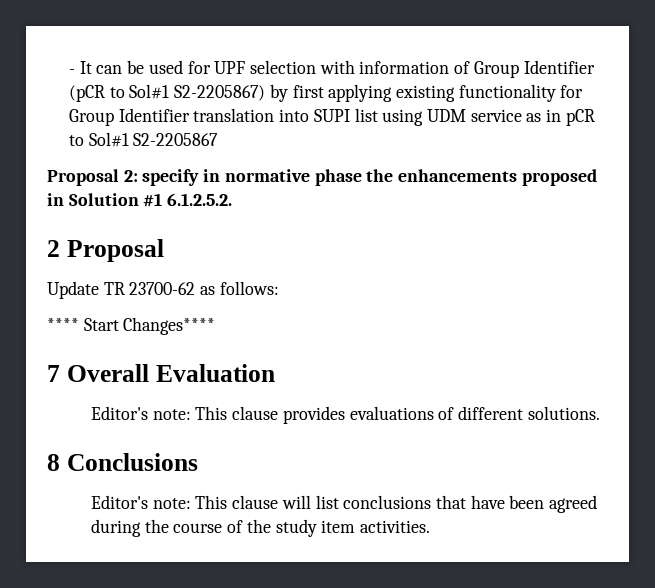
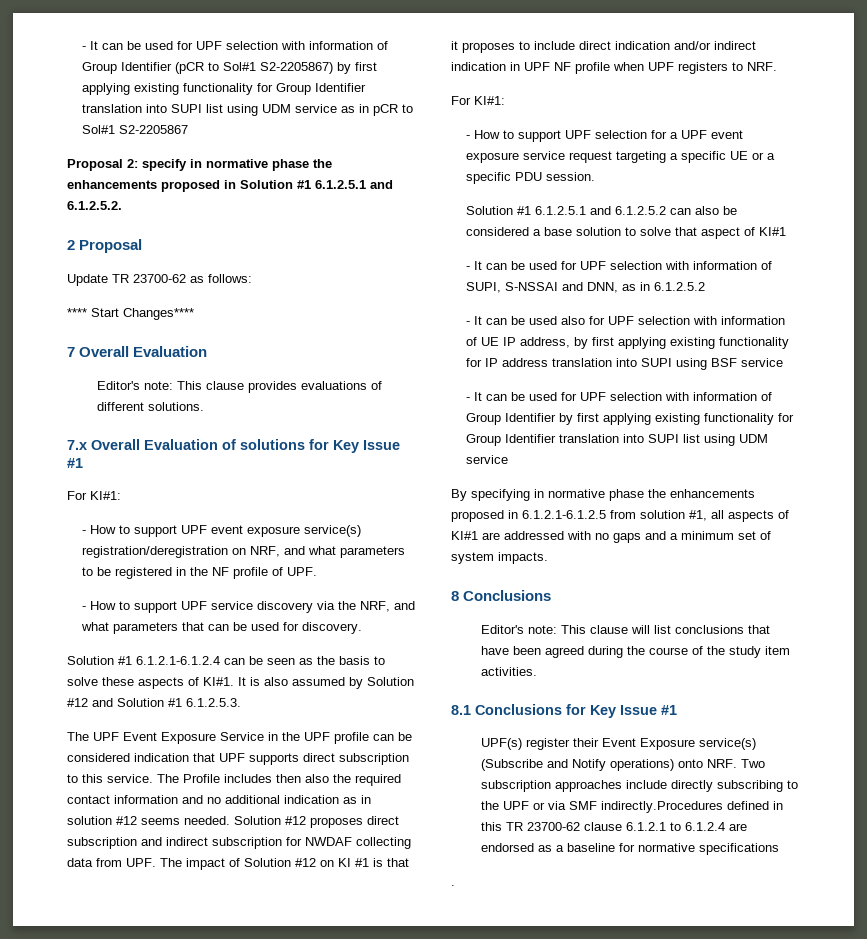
- Proposal 2: specify in normative phase the enhancements proposed in Solution #1 6.1.2.5.2.
+ Proposal 2: specify in normative phase the enhancements proposed in Solution #1 6.1.2.5.1 and 6.1.2.5.2.
+ 7.x Overall Evaluation of solutions for Key Issue #1
+ For KI#1:
+ - How to support UPF event exposure service(s) registration/deregistration on NRF, and what parameters to be registered in the NF profile of UPF.
+ - How to support UPF service discovery via the NRF, and what parameters that can be used for discovery.
+ Solution #1 6.1.2.1-6.1.2.4 can be seen as the basis to solve these aspects of KI#1. It is also assumed by Solution #12 and Solution #1 6.1.2.5.3.
+ The UPF Event Exposure Service in the UPF profile can be considered indication that UPF supports direct subscription to this service. The Profile includes then also the required contact information and no additional indication as in solution #12 seems needed. Solution #12 proposes direct subscription and indirect subscription for NWDAF collecting data from UPF. The impact of Solution #12 on KI #1 is that it proposes to include direct indication and/or indirect indication in UPF NF profile when UPF registers to NRF.
+ For KI#1:
+ - How to support UPF selection for a UPF event exposure service request targeting a specific UE or a specific PDU session.
+ Solution #1 6.1.2.5.1 and 6.1.2.5.2 can also be considered a base solution to solve that aspect of KI#1
+ - It can be used for UPF selection with information of SUPI, S-NSSAI and DNN, as in 6.1.2.5.2
+ - It can be used also for UPF selection with information of UE IP address, by first applying existing functionality for IP address translation into SUPI using BSF service
+ - It can be used for UPF selection with information of Group Identifier by first applying existing functionality for Group Identifier translation into SUPI list using UDM service
+ By specifying in normative phase the enhancements proposed in 6.1.2.1-6.1.2.5 from solution #1, all aspects of KI#1 are addressed with no gaps and a minimum set of system impacts.
+ 8.1 Conclusions for Key Issue #1
+ UPF(s) register their Event Exposure service(s) (Subscribe and Notify operations) onto NRF. Two subscription approaches include directly subscribing to the UPF or via SMF indirectly.Procedures defined in this TR 23700-62 clause 6.1.2.1 to 6.1.2.4 are endorsed as a baseline for normative specifications
+ .

